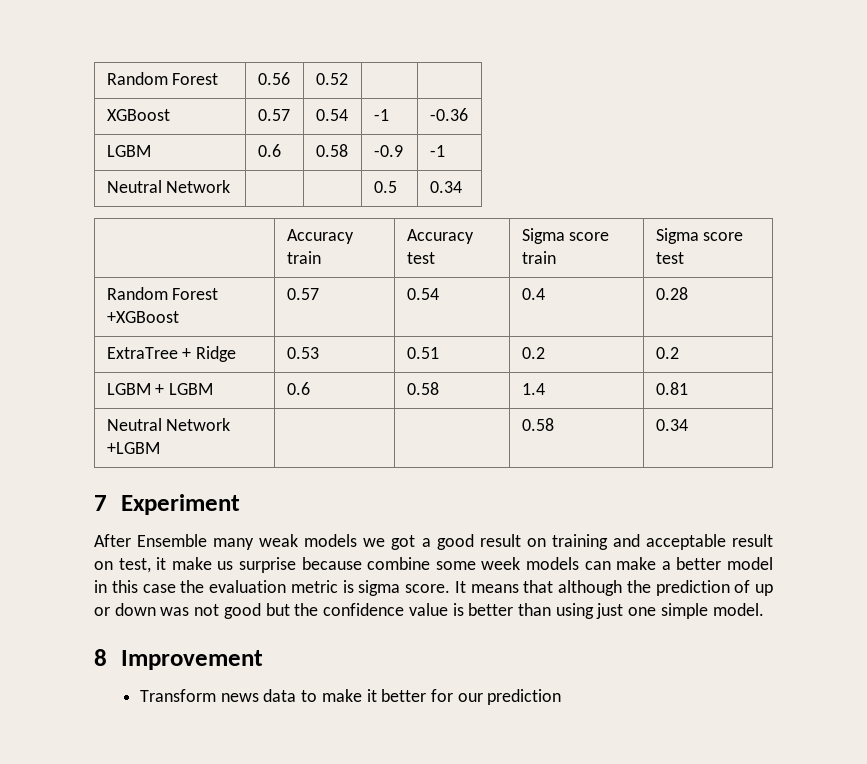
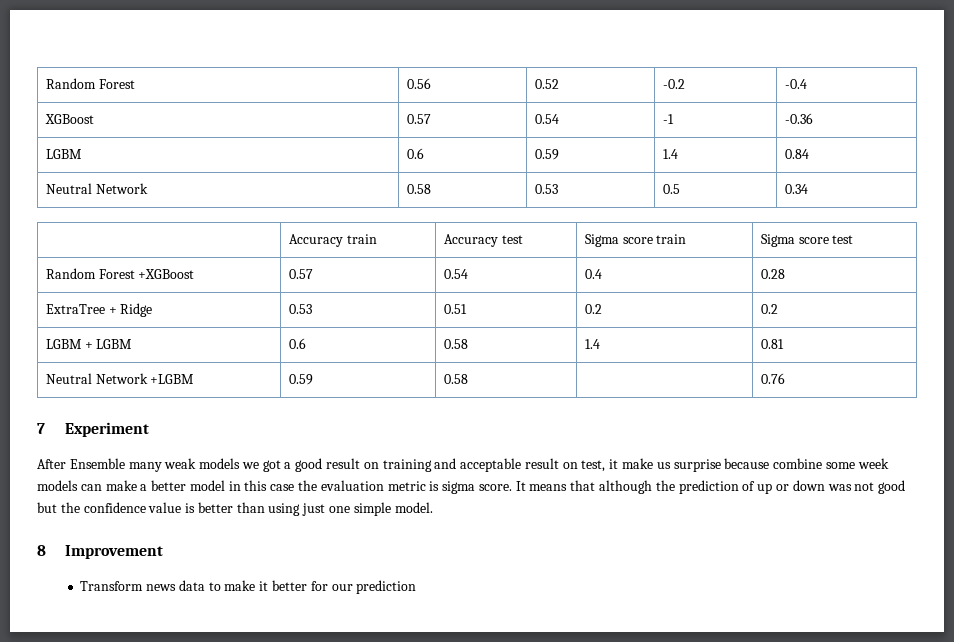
- Random Forest | 0.56 | 0.52 | |
+ Random Forest | 0.56 | 0.52 | -0.2 | -0.4
- LGBM | 0.6 | 0.58 | -0.9 | -1
+ LGBM | 0.6 | 0.59 | 1.4 | 0.84
- Neutral Network | | | 0.5 | 0.34
+ Neutral Network | 0.58 | 0.53 | 0.5 | 0.34
- Neutral Network +LGBM | | | 0.58 | 0.34
+ Neutral Network +LGBM | 0.59 | 0.58 | | 0.76

